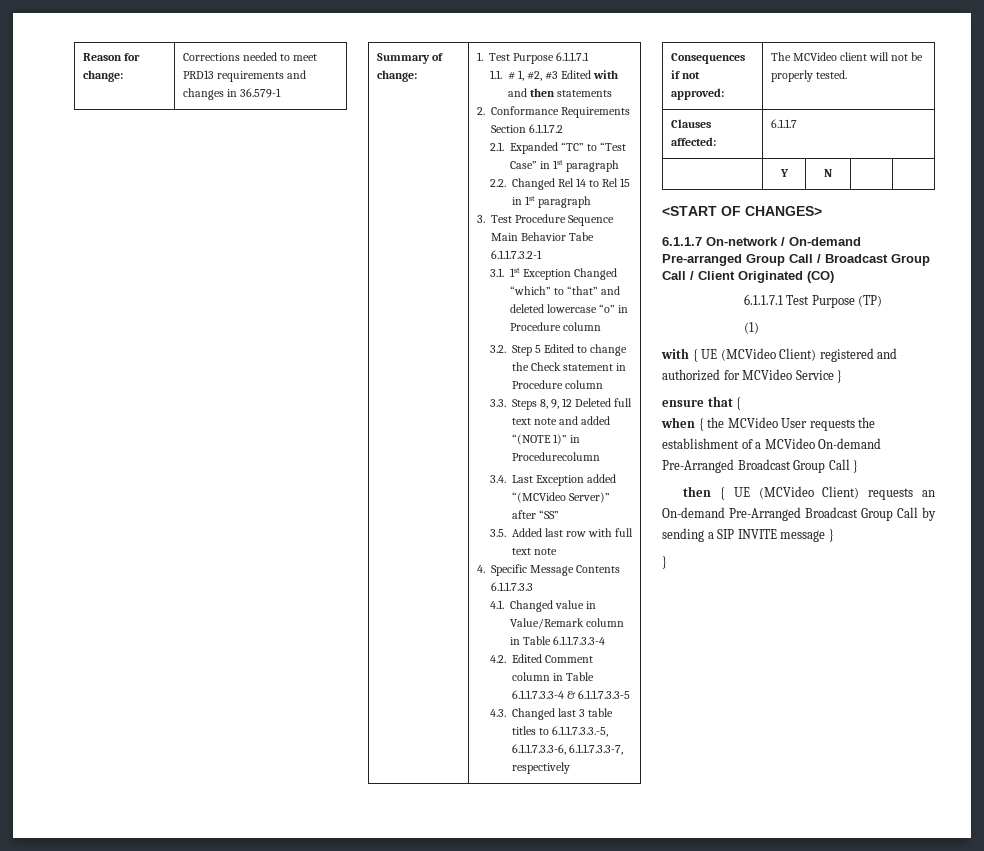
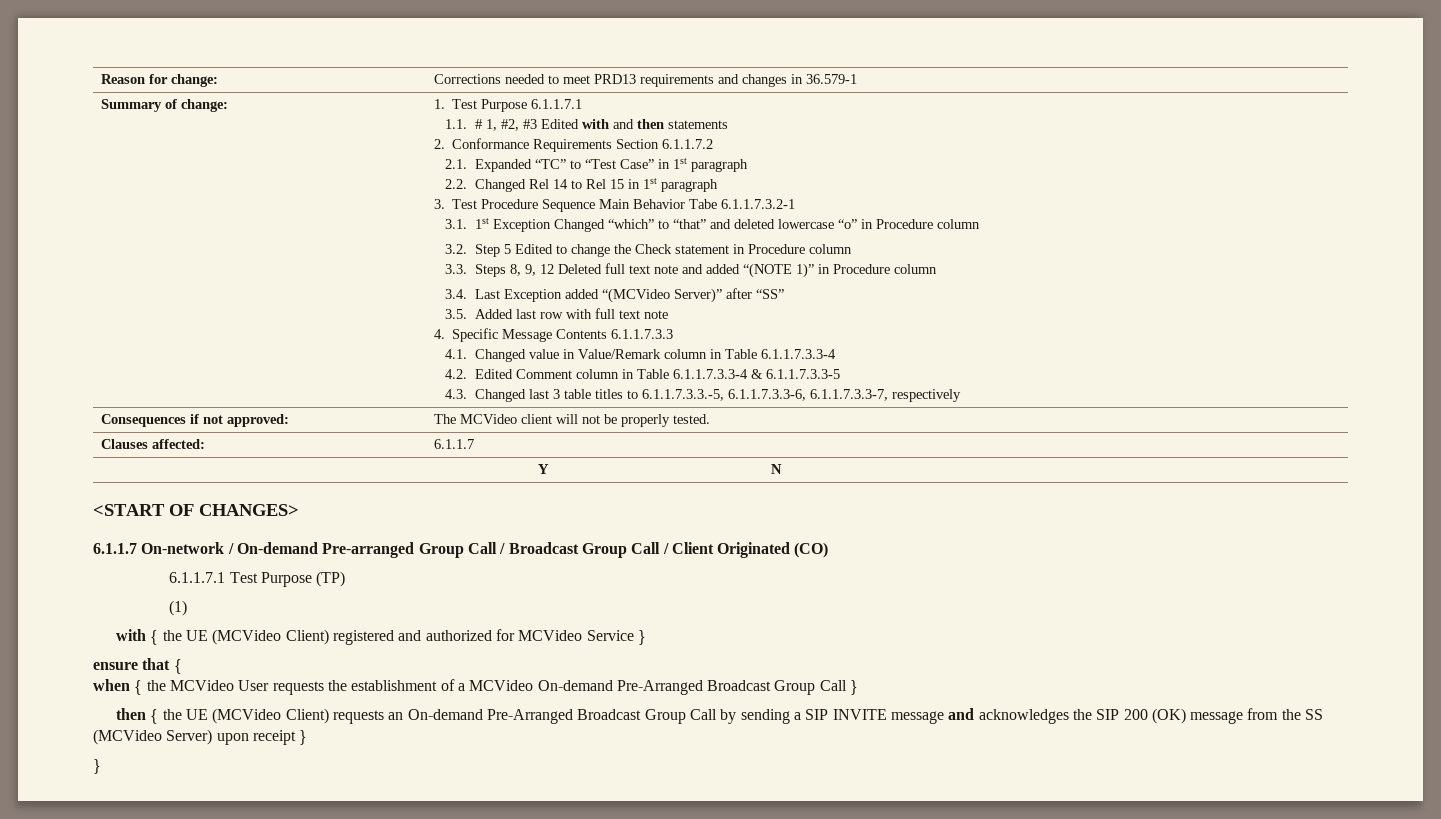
- 3.3. Steps 8, 9, 12 Deleted full text note and added “(NOTE 1)” in Procedurecolumn
+ 3.3. Steps 8, 9, 12 Deleted full text note and added “(NOTE 1)” in Procedure column
- with { UE (MCVideo Client) registered and authorized for MCVideo Service }
+ with { the UE (MCVideo Client) registered and authorized for MCVideo Service }
- then { UE (MCVideo Client) requests an On-demand Pre-Arranged Broadcast Group Call by sending a SIP INVITE message }
+ then { the UE (MCVideo Client) requests an On-demand Pre-Arranged Broadcast Group Call by sending a SIP INVITE message and acknowledges the SIP 200 (OK) message from the SS (MCVideo Server) upon receipt }

